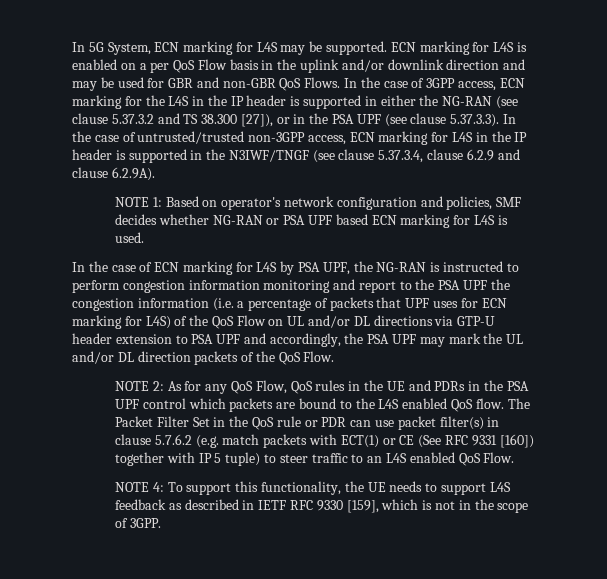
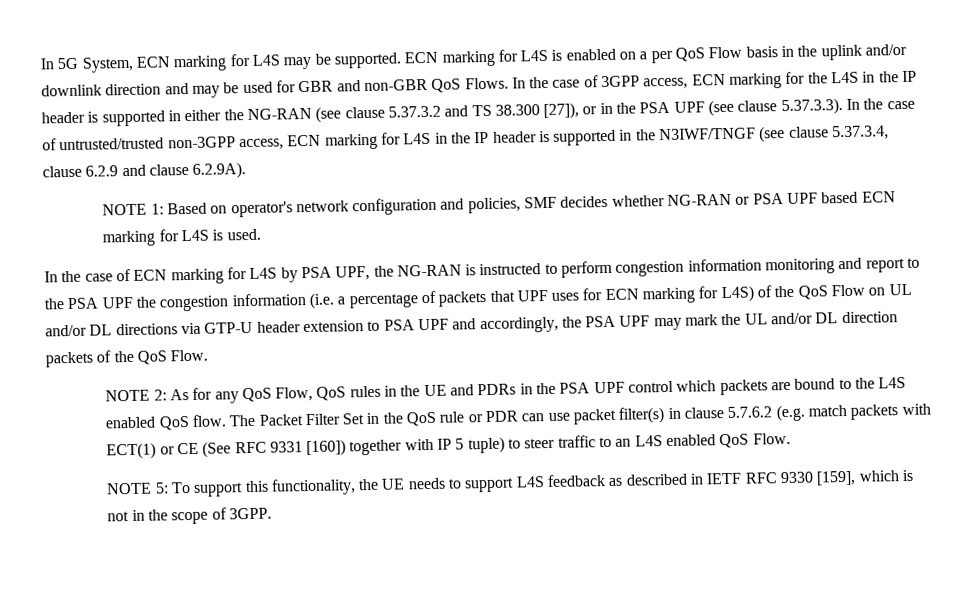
- NOTE 4: To support this functionality, the UE needs to support L4S feedback as described in IETF RFC 9330 [159], which is not in the scope of 3GPP.
+ NOTE 5: To support this functionality, the UE needs to support L4S feedback as described in IETF RFC 9330 [159], which is not in the scope of 3GPP.

